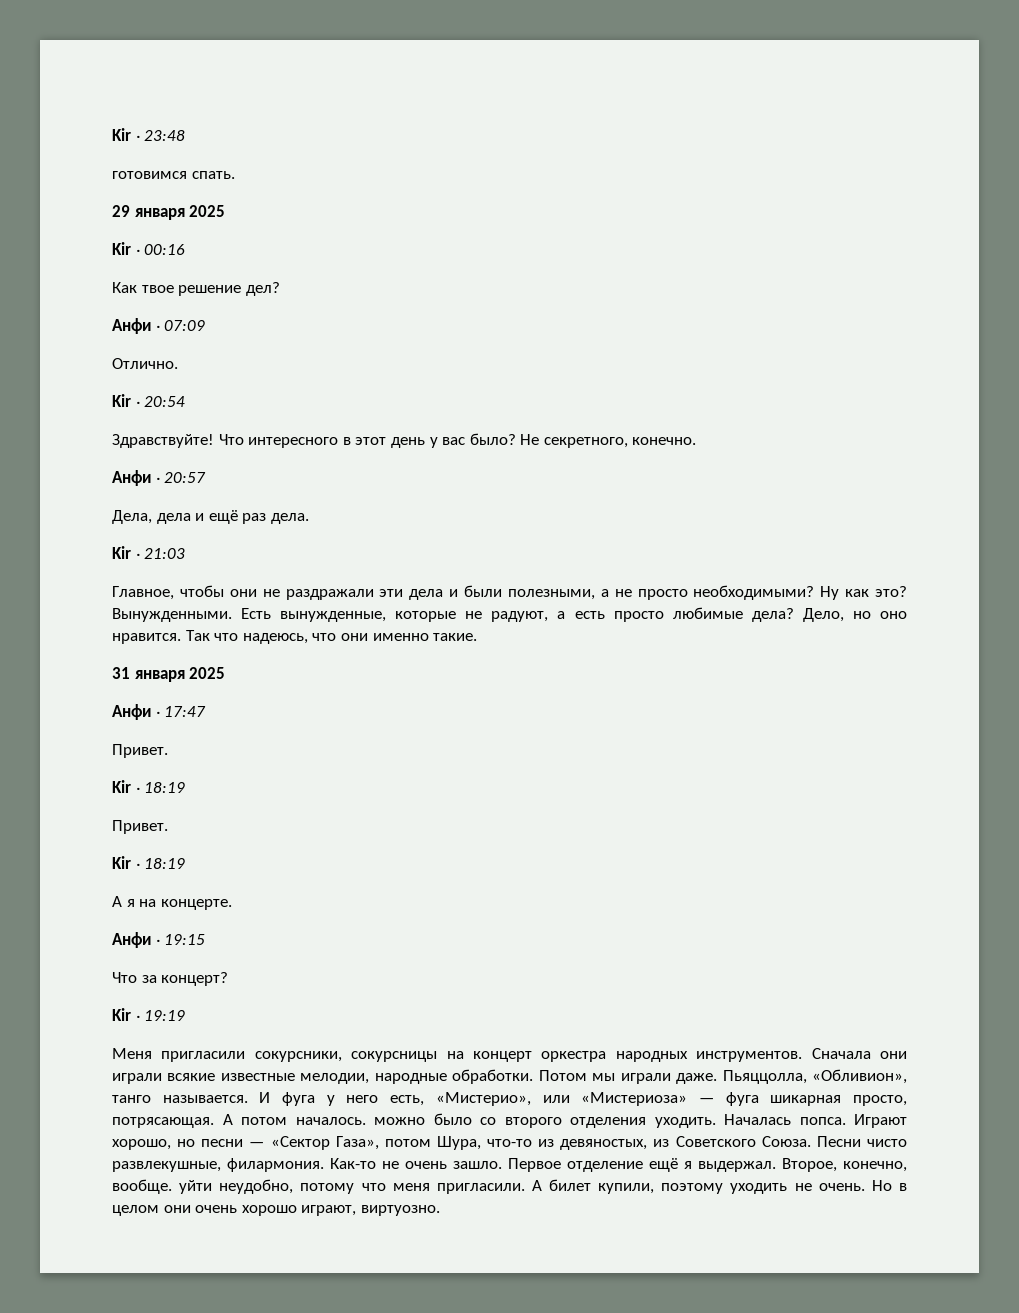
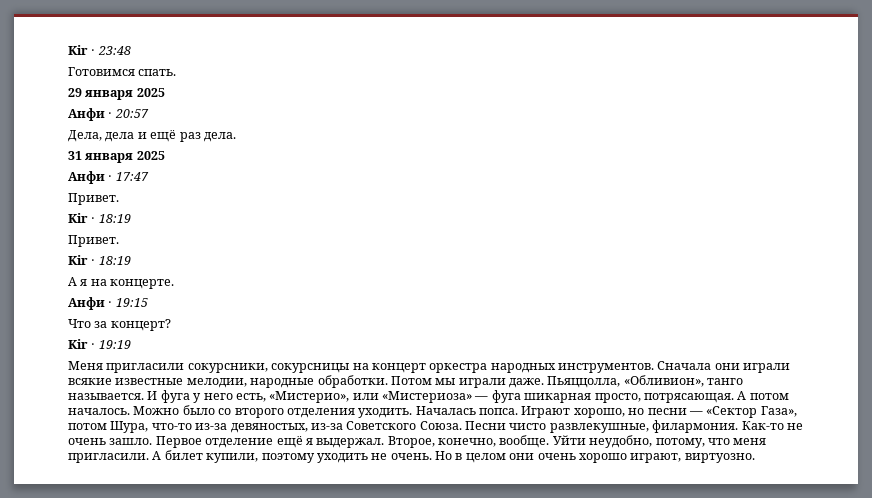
- готовимся спать.
+ Готовимся спать.
- Kir · 00:16
- Как твое решение дел?
- Анфи · 07:09
- Отлично.
- Kir · 20:54
- Здравствуйте! Что интересного в этот день у вас было? Не секретного, конечно.
- Kir · 21:03
- Главное, чтобы они не раздражали эти дела и были полезными, а не просто необходимыми? Ну как это? Вынужденными. Есть вынужденные, которые не радуют, а есть просто любимые дела? Дело, но оно нравится. Так что надеюсь, что они именно такие.
- А потом началось. можно было со второго отделения уходить.
+ А потом началось. Можно было со второго отделения уходить.
- Играют хорошо, но песни — «Сектор Газа», потом Шура, что-то из девяностых, из Советского Союза.
+ Играют хорошо, но песни — «Сектор Газа», потом Шура, что-то из-за девяностых, из-за Советского Союза.
- Второе, конечно, вообще. уйти неудобно, потому что меня пригласили.
+ Второе, конечно, вообще. Уйти неудобно, потому, что меня пригласили.

